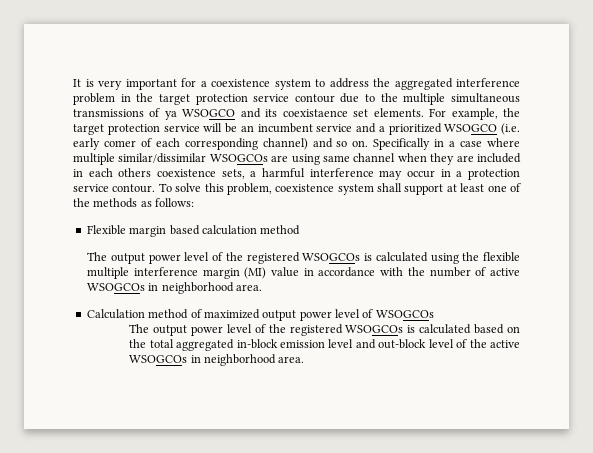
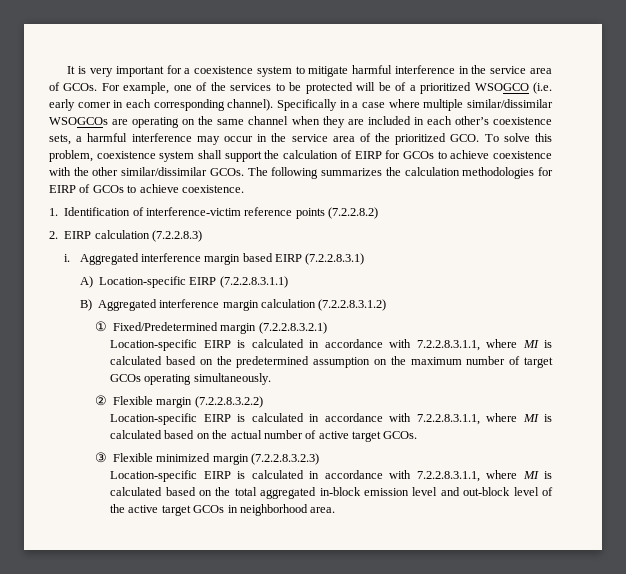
- It is very important for a coexistence system to address the aggregated interference problem in the target protection service contour due to the multiple simultaneous transmissions of ya WSOGCO and its coexistaence set elements. For example, the target protection service will be an incumbent service and a prioritized WSOGCO (i.e. early comer of each corresponding channel) and so on.
+ It is very important for a coexistence system to mitigate harmful interference in the service area of GCOs. For example, one of the services to be protected will be of a prioritized WSOGCO (i.e. early comer in each corresponding channel).
- Specifically in a case where multiple similar/dissimilar WSOGCOs are using same channel when they are included in each others coexistence sets, a harmful interference may occur in a protection service contour. To solve this problem, coexistence system shall support at least one of the methods as follows:
- Flexible margin based calculation method
- The output power level of the registered WSOGCOs is calculated using the flexible multiple interference margin (MI) value in accordance with the number of active WSOGCOs in neighborhood area.
- Calculation method of maximized output power level of WSOGCOs
- The output power level of the registered WSOGCOs is calculated based on the total aggregated in-block emission level and out-block level of the active WSOGCOs in neighborhood area.
+ Specifically in a case where multiple similar/dissimilar WSOGCOs are operating on the same channel when they are included in each other’s coexistence sets, a harmful interference may occur in the service area of the prioritized GCO. To solve this problem, coexistence system shall support the calculation of EIRP for GCOs to achieve coexistence with the other similar/dissimilar GCOs. The following summarizes the calculation methodologies for EIRP of GCOs to achieve coexistence.
+ 1. Identification of interference-victim reference points (7.2.2.8.2)
+ 2. EIRP calculation (7.2.2.8.3)
+ i. Aggregated interference margin based EIRP (7.2.2.8.3.1)
+ A) Location-specific EIRP (7.2.2.8.3.1.1)
+ B) Aggregated interference margin calculation (7.2.2.8.3.1.2)
+ ① Fixed/Predetermined margin (7.2.2.8.3.2.1)
+ Location-specific EIRP is calculated in accordance with 7.2.2.8.3.1.1, where MI is calculated based on the predetermined assumption on the maximum number of target GCOs operating simultaneously.
+ ② Flexible margin (7.2.2.8.3.2.2)
+ Location-specific EIRP is calculated in accordance with 7.2.2.8.3.1.1, where MI is calculated based on the actual number of active target GCOs.
+ ③ Flexible minimized margin (7.2.2.8.3.2.3)
+ Location-specific EIRP is calculated in accordance with 7.2.2.8.3.1.1, where MI is calculated based on the total aggregated in-block emission level and out-block level of the active target GCOs in neighborhood area.

